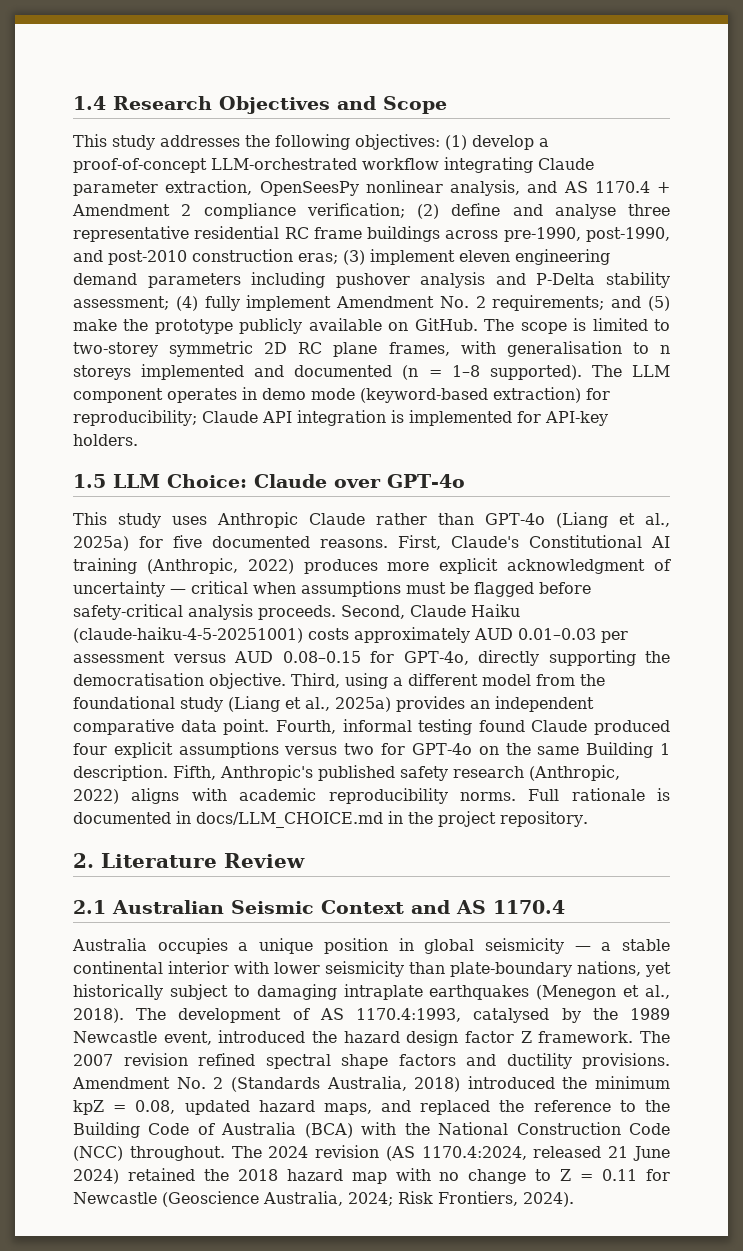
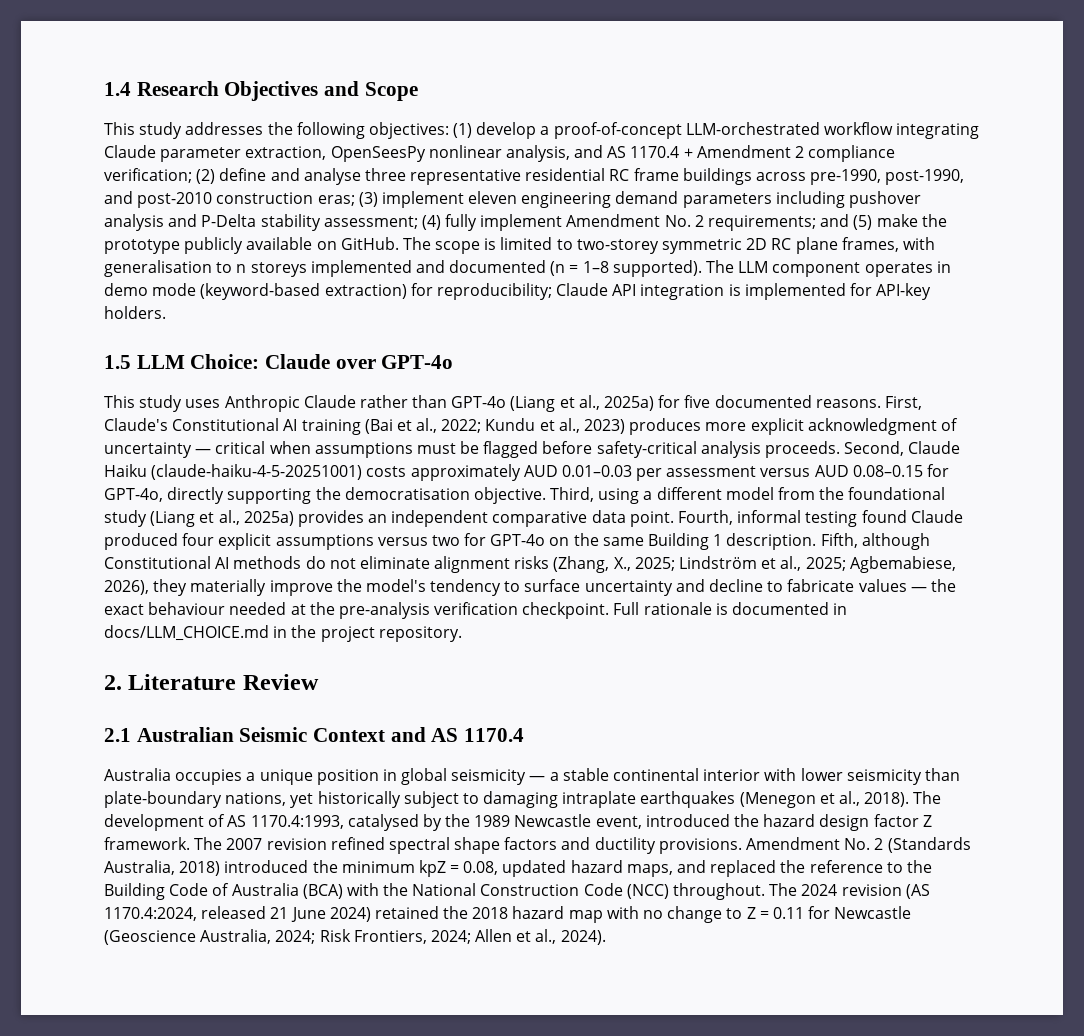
- First, Claude's Constitutional AI training (Anthropic, 2022) produces more explicit acknowledgment of uncertainty — critical when assumptions must be flagged before safety-critical analysis proceeds.
+ First, Claude's Constitutional AI training (Bai et al., 2022; Kundu et al., 2023) produces more explicit acknowledgment of uncertainty — critical when assumptions must be flagged before safety-critical analysis proceeds.
- Fifth, Anthropic's published safety research (Anthropic, 2022) aligns with academic reproducibility norms.
+ Fifth, although Constitutional AI methods do not eliminate alignment risks (Zhang, X., 2025; Lindström et al., 2025; Agbemabiese, 2026), they materially improve the model's tendency to surface uncertainty and decline to fabricate values — the exact behaviour needed at the pre-analysis verification checkpoint.
- The 2024 revision (AS 1170.4:2024, released 21 June 2024) retained the 2018 hazard map with no change to Z = 0.11 for Newcastle (Geoscience Australia, 2024; Risk Frontiers, 2024).
+ The 2024 revision (AS 1170.4:2024, released 21 June 2024) retained the 2018 hazard map with no change to Z = 0.11 for Newcastle (Geoscience Australia, 2024; Risk Frontiers, 2024; Allen et al., 2024).

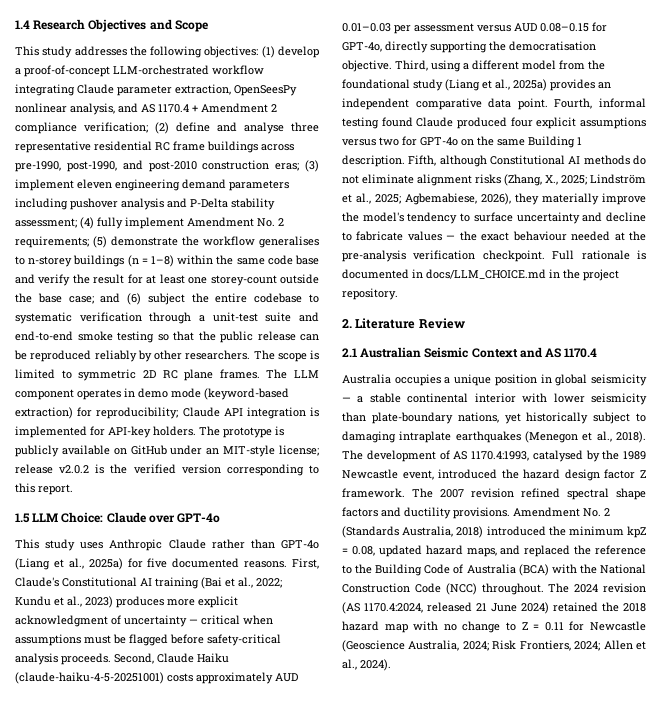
- and (5) make the prototype publicly available on GitHub.
+ (5) demonstrate the workflow generalises to n-storey buildings (n = 1–8) within the same code base and verify the result for at least one storey-count outside the base case; and (6) subject the entire codebase to systematic verification through a unit-test suite and end-to-end smoke testing so that the public release can be reproduced reliably by other researchers.
- The scope is limited to two-storey symmetric 2D RC plane frames, with generalisation to n storeys implemented and documented (n = 1–8 supported).
+ The scope is limited to symmetric 2D RC plane frames.
+ The prototype is publicly available on GitHub under an MIT-style license; release v2.0.2 is the verified version corresponding to this report.

